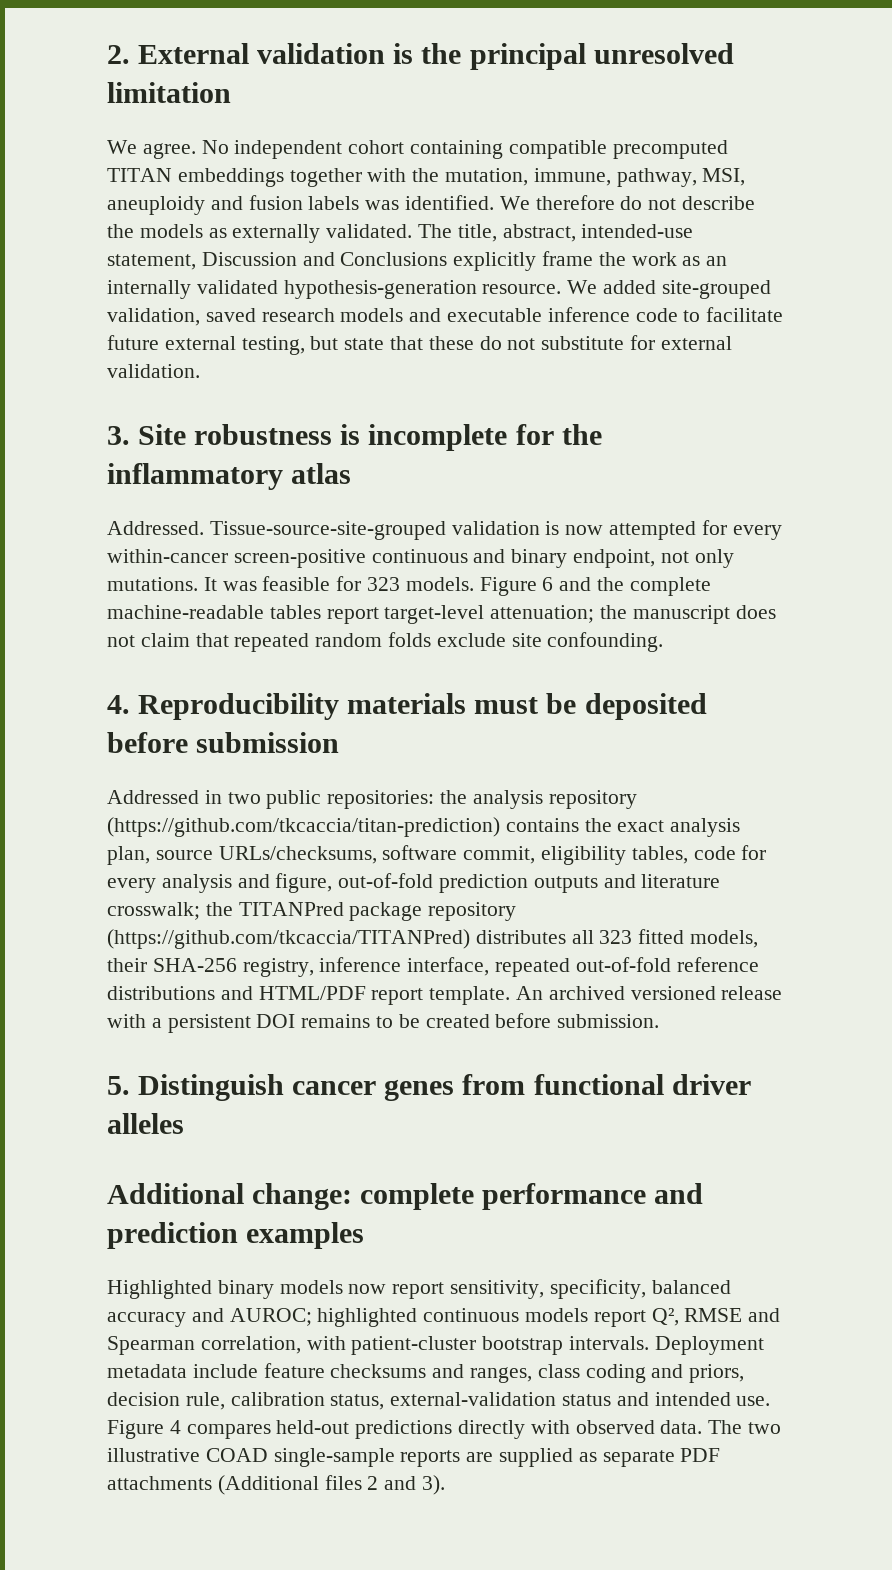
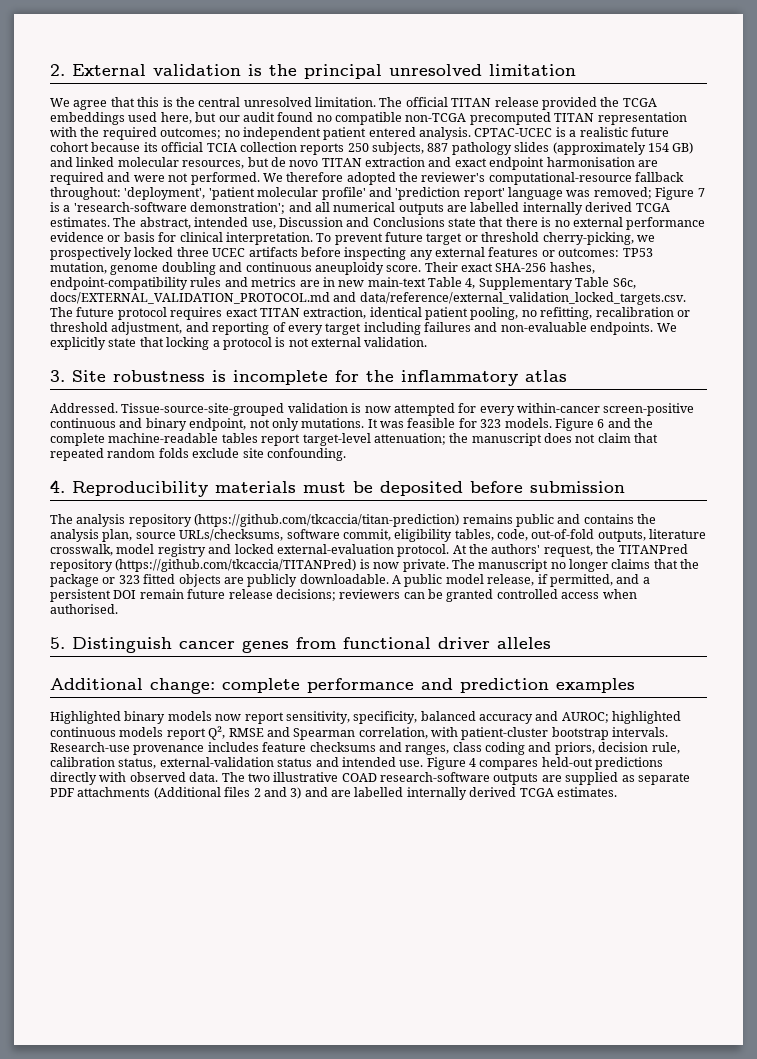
- We agree. No independent cohort containing compatible precomputed TITAN embeddings together with the mutation, immune, pathway, MSI, aneuploidy and fusion labels was identified. We therefore do not describe the models as externally validated. The title, abstract, intended-use statement, Discussion and Conclusions explicitly frame the work as an internally validated hypothesis-generation resource. We added site-grouped validation, saved research models and executable inference code to facilitate future external testing, but state that these do not substitute for external validation.
+ We agree that this is the central unresolved limitation. The official TITAN release provided the TCGA embeddings used here, but our audit found no compatible non-TCGA precomputed TITAN representation with the required outcomes; no independent patient entered analysis. CPTAC-UCEC is a realistic future cohort because its official TCIA collection reports 250 subjects, 887 pathology slides (approximately 154 GB) and linked molecular resources, but de novo TITAN extraction and exact endpoint harmonisation are required and were not performed. We therefore adopted the reviewer's computational-resource fallback throughout: 'deployment', 'patient molecular profile' and 'prediction report' language was removed; Figure 7 is a 'research-software demonstration'; and all numerical outputs are labelled internally derived TCGA estimates. The abstract, intended use, Discussion and Conclusions state that there is no external performance evidence or basis for clinical interpretation. To prevent future target or threshold cherry-picking, we prospectively locked three UCEC artifacts before inspecting any external features or outcomes: TP53 mutation, genome doubling and continuous aneuploidy score. Their exact SHA-256 hashes, endpoint-compatibility rules and metrics are in new main-text Table 4, Supplementary Table S6c, docs/EXTERNAL_VALIDATION_PROTOCOL.md and data/reference/external_validation_locked_targets.csv. The future protocol requires exact TITAN extraction, identical patient pooling, no refitting, recalibration or threshold adjustment, and reporting of every target including failures and non-evaluable endpoints. We explicitly state that locking a protocol is not external validation.
- Addressed in two public repositories: the analysis repository (https://github.com/tkcaccia/titan-prediction) contains the exact analysis plan, source URLs/checksums, software commit, eligibility tables, code for every analysis and figure, out-of-fold prediction outputs and literature crosswalk; the TITANPred package repository (https://github.com/tkcaccia/TITANPred) distributes all 323 fitted models, their SHA-256 registry, inference interface, repeated out-of-fold reference distributions and HTML/PDF report template. An archived versioned release with a persistent DOI remains to be created before submission.
+ The analysis repository (https://github.com/tkcaccia/titan-prediction) remains public and contains the analysis plan, source URLs/checksums, software commit, eligibility tables, code, out-of-fold outputs, literature crosswalk, model registry and locked external-evaluation protocol. At the authors' request, the TITANPred repository (https://github.com/tkcaccia/TITANPred) is now private. The manuscript no longer claims that the package or 323 fitted objects are publicly downloadable. A public model release, if permitted, and a persistent DOI remain future release decisions; reviewers can be granted controlled access when authorised.
- Deployment metadata include feature checksums and ranges, class coding and priors, decision rule, calibration status, external-validation status and intended use.
+ Research-use provenance includes feature checksums and ranges, class coding and priors, decision rule, calibration status, external-validation status and intended use.
- The two illustrative COAD single-sample reports are supplied as separate PDF attachments (Additional files 2 and 3).
+ The two illustrative COAD research-software outputs are supplied as separate PDF attachments (Additional files 2 and 3) and are labelled internally derived TCGA estimates.

